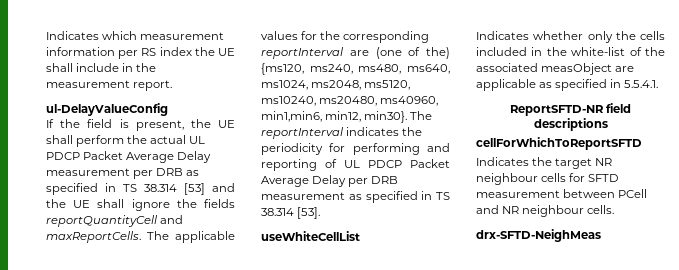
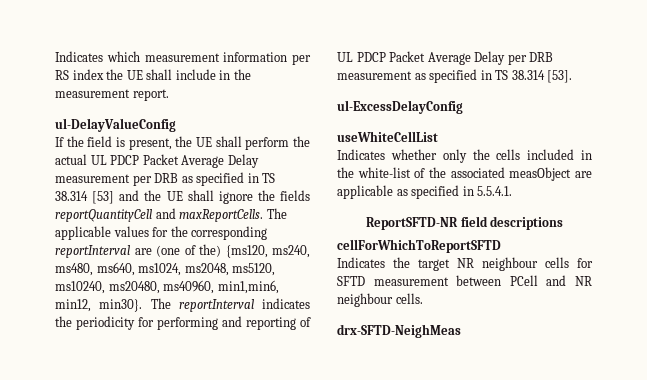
+ ul-ExcessDelayConfig

